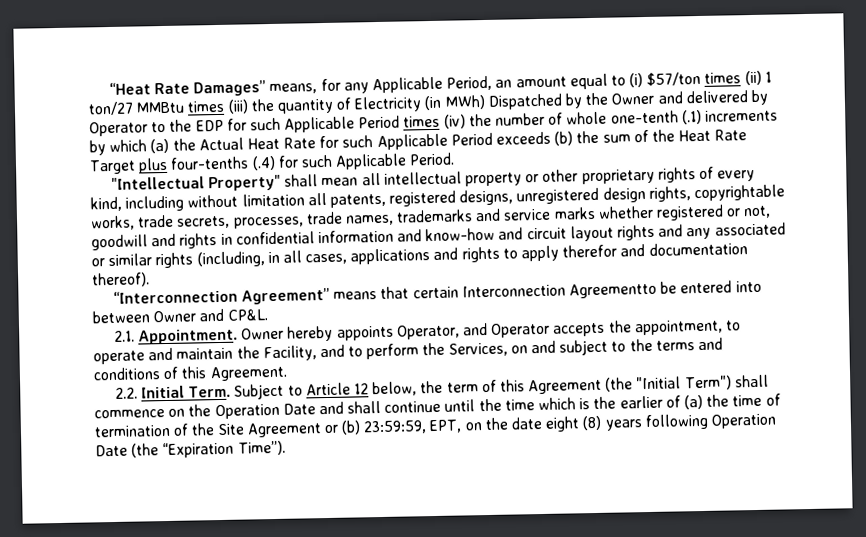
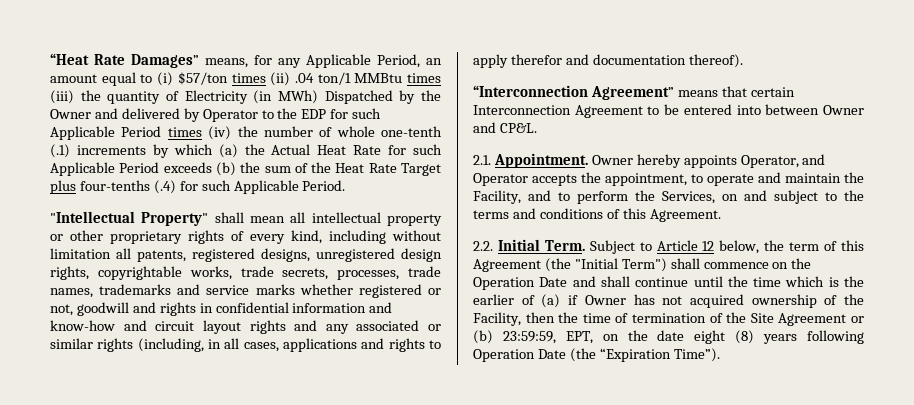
- “Heat Rate Damages” means, for any Applicable Period, an amount equal to (i) $57/ton times (ii) 1 ton/27 MMBtu times (iii) the quantity of Electricity (in MWh) Dispatched by the Owner and delivered by Operator to the EDP for such Applicable Period times (iv) the number of whole one-tenth (.1) increments by which (a) the Actual Heat Rate for such Applicable Period exceeds (b) the sum of the Heat Rate Target plus four-tenths (.4) for such Applicable Period.
+ “Heat Rate Damages” means, for any Applicable Period, an amount equal to (i) $57/ton times (ii) .04 ton/1 MMBtu times (iii) the quantity of Electricity (in MWh) Dispatched by the Owner and delivered by Operator to the EDP for such Applicable Period times (iv) the number of whole one-tenth (.1) increments by which (a) the Actual Heat Rate for such Applicable Period exceeds (b) the sum of the Heat Rate Target plus four-tenths (.4) for such Applicable Period.
- “Interconnection Agreement” means that certain Interconnection Agreementto be entered into between Owner and CP&L.
+ “Interconnection Agreement” means that certain Interconnection Agreement to be entered into between Owner and CP&L.
- Subject to Article 12 below, the term of this Agreement (the "Initial Term") shall commence on the Operation Date and shall continue until the time which is the earlier of (a) the time of termination of the Site Agreement or (b) 23:59:59, EPT, on the date eight (8) years following Operation Date (the “Expiration Time”).
+ Subject to Article 12 below, the term of this Agreement (the "Initial Term") shall commence on the Operation Date and shall continue until the time which is the earlier of (a) if Owner has not acquired ownership of the Facility, then the time of termination of the Site Agreement or (b) 23:59:59, EPT, on the date eight (8) years following Operation Date (the “Expiration Time”).

